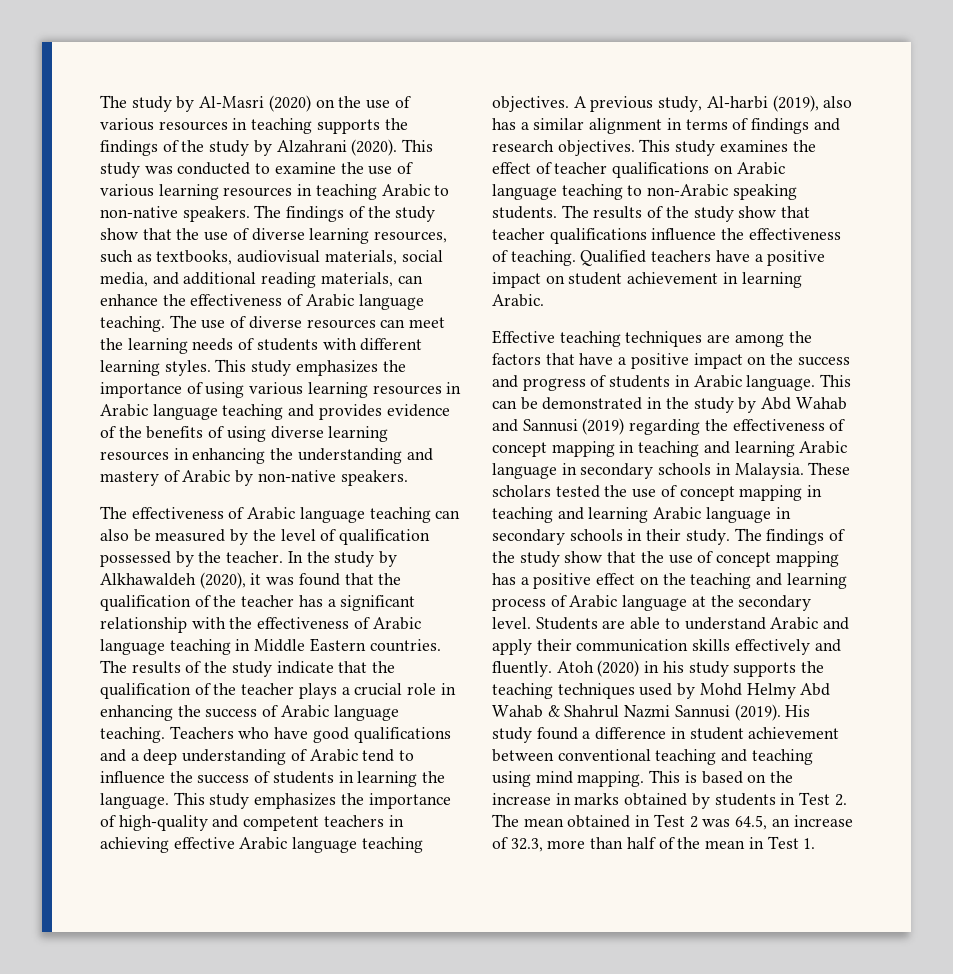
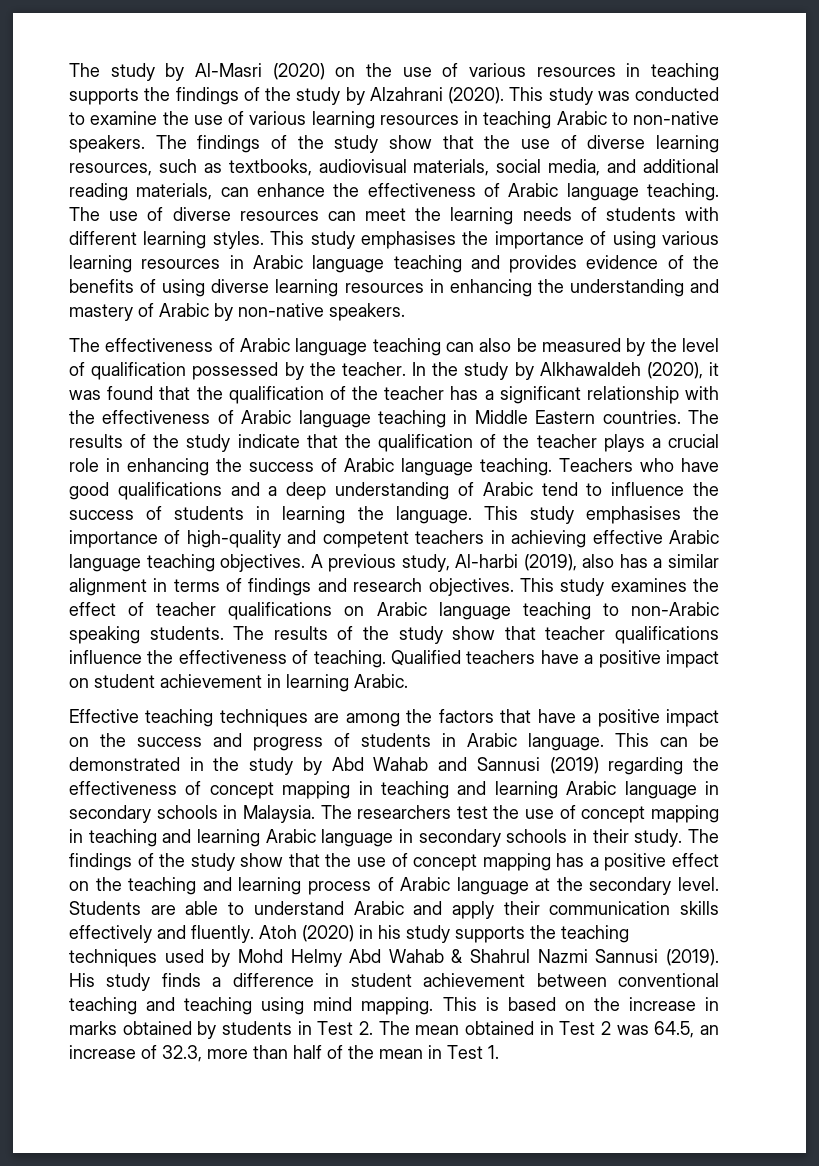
- This study emphasizes the importance of using various learning resources in Arabic language teaching and provides evidence of the benefits of using diverse learning resources in enhancing the understanding and mastery of Arabic by non-native speakers.
+ This study emphasises the importance of using various learning resources in Arabic language teaching and provides evidence of the benefits of using diverse learning resources in enhancing the understanding and mastery of Arabic by non-native speakers.
- This study emphasizes the importance of high-quality and competent teachers in achieving effective Arabic language teaching objectives.
+ This study emphasises the importance of high-quality and competent teachers in achieving effective Arabic language teaching objectives.
- These scholars tested the use of concept mapping in teaching and learning Arabic language in secondary schools in their study.
+ The researchers test the use of concept mapping in teaching and learning Arabic language in secondary schools in their study.
- His study found a difference in student achievement between conventional teaching and teaching using mind mapping.
+ His study finds a difference in student achievement between conventional teaching and teaching using mind mapping.

